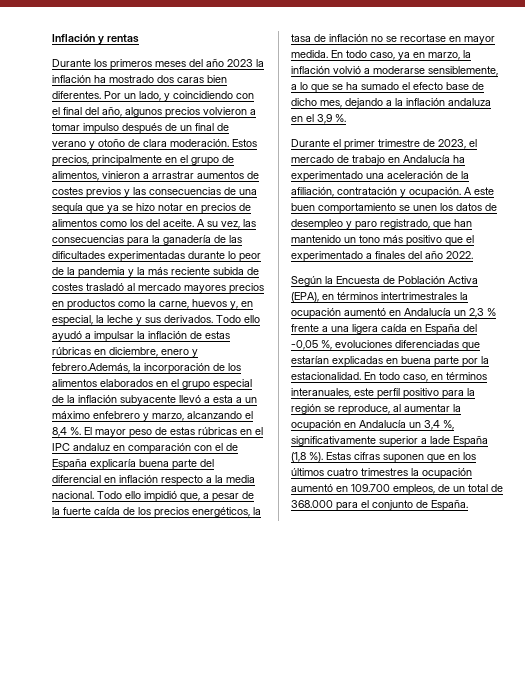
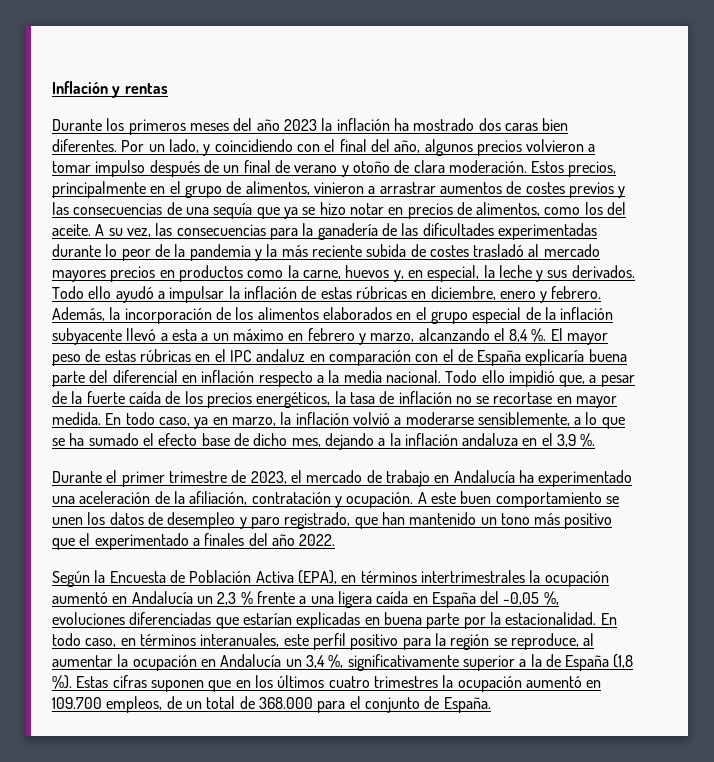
- Estos precios, principalmente en el grupo de alimentos, vinieron a arrastrar aumentos de costes previos y las consecuencias de una sequía que ya se hizo notar en precios de alimentos como los del aceite.
+ Estos precios, principalmente en el grupo de alimentos, vinieron a arrastrar aumentos de costes previos y las consecuencias de una sequía que ya se hizo notar en precios de alimentos, como los del aceite.
- Todo ello ayudó a impulsar la inflación de estas rúbricas en diciembre, enero y febrero.Además, la incorporación de los alimentos elaborados en el grupo especial de la inflación subyacente llevó a esta a un máximo enfebrero y marzo, alcanzando el 8,4 %.
+ Todo ello ayudó a impulsar la inflación de estas rúbricas en diciembre, enero y febrero. Además, la incorporación de los alimentos elaborados en el grupo especial de la inflación subyacente llevó a esta a un máximo en febrero y marzo, alcanzando el 8,4 %.
- En todo caso, en términos interanuales, este perfil positivo para la región se reproduce, al aumentar la ocupación en Andalucía un 3,4 %, significativamente superior a lade España (1,8 %).
+ En todo caso, en términos interanuales, este perfil positivo para la región se reproduce, al aumentar la ocupación en Andalucía un 3,4 %, significativamente superior a la de España (1,8 %).

